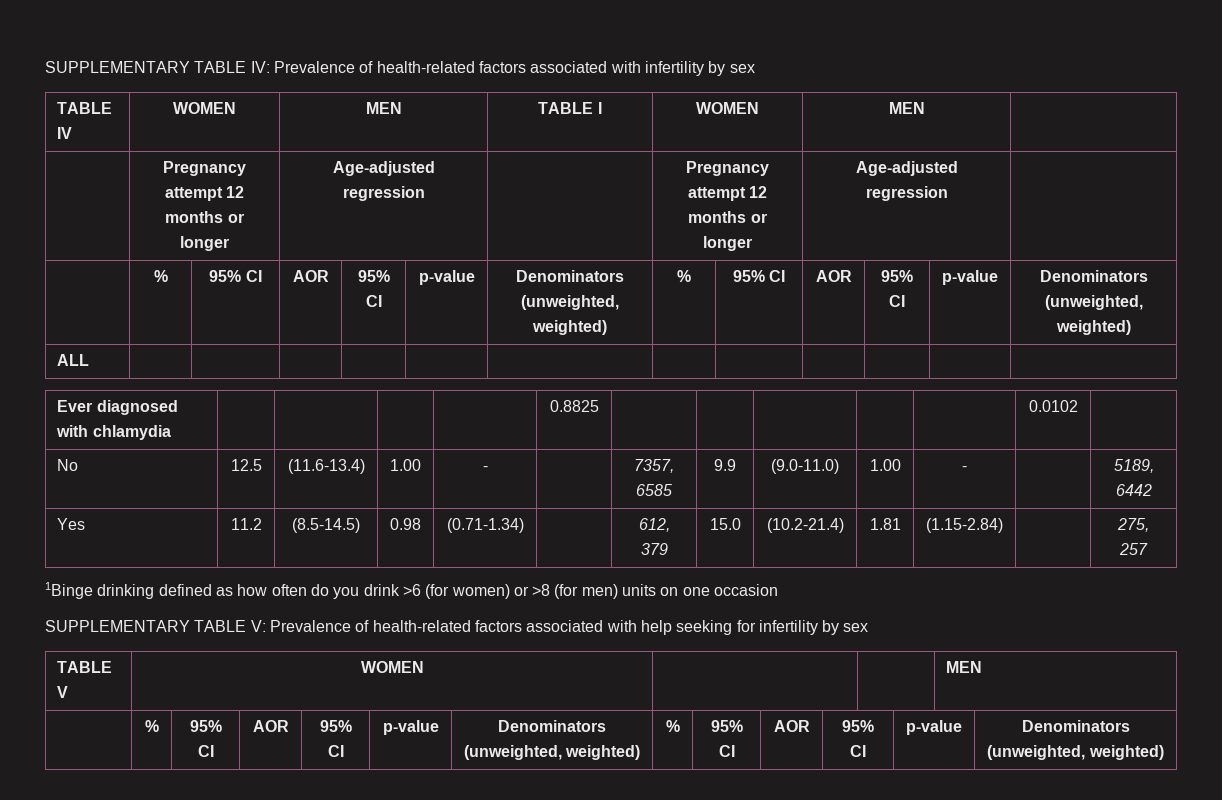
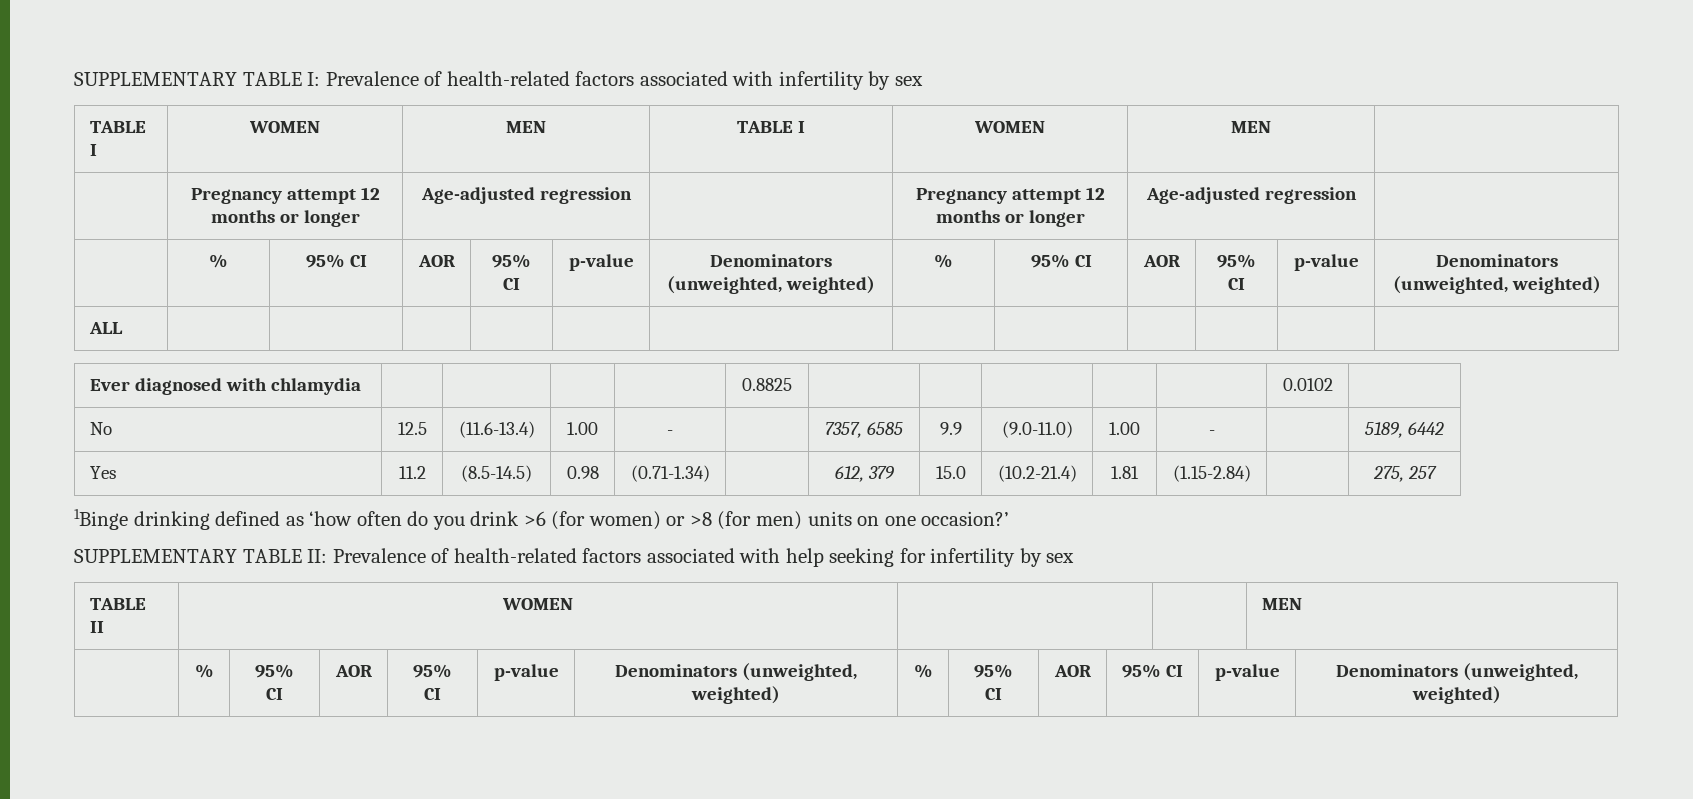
- SUPPLEMENTARY TABLE IV: Prevalence of health-related factors associated with infertility by sex
+ SUPPLEMENTARY TABLE I: Prevalence of health-related factors associated with infertility by sex
- TABLE IV | WOMEN | MEN | TABLE I | WOMEN | MEN |
+ TABLE I | WOMEN | MEN | TABLE I | WOMEN | MEN |
- 1Binge drinking defined as how often do you drink >6 (for women) or >8 (for men) units on one occasion
- SUPPLEMENTARY TABLE V: Prevalence of health-related factors associated with help seeking for infertility by sex
+ 1Binge drinking defined as ‘how often do you drink >6 (for women) or >8 (for men) units on one occasion?’
+ SUPPLEMENTARY TABLE II: Prevalence of health-related factors associated with help seeking for infertility by sex
- TABLE V | WOMEN | | | MEN
+ TABLE II | WOMEN | | | MEN

